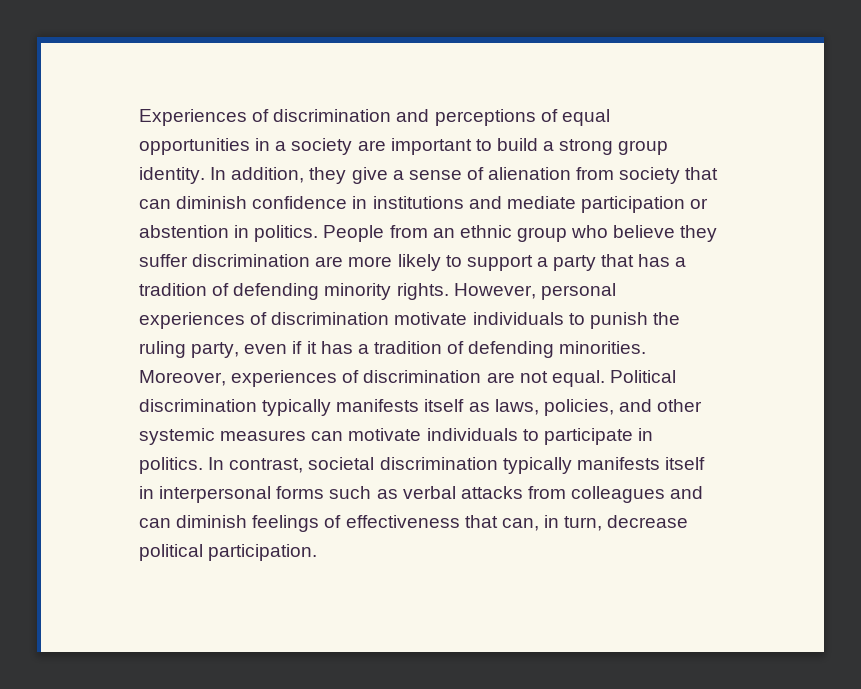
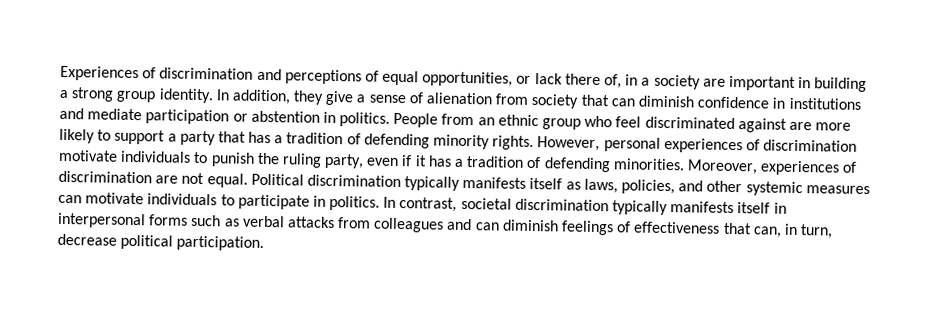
- Experiences of discrimination and perceptions of equal opportunities in a society are important to build a strong group identity.
+ Experiences of discrimination and perceptions of equal opportunities, or lack there of, in a society are important in building a strong group identity.
- People from an ethnic group who believe they suffer discrimination are more likely to support a party that has a tradition of defending minority rights.
+ People from an ethnic group who feel discriminated against are more likely to support a party that has a tradition of defending minority rights.

